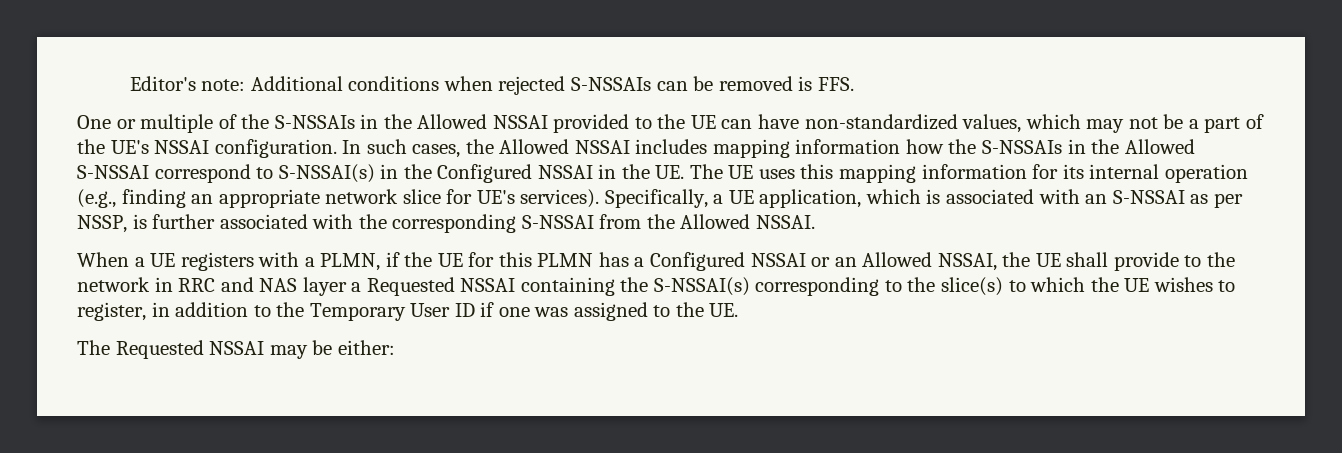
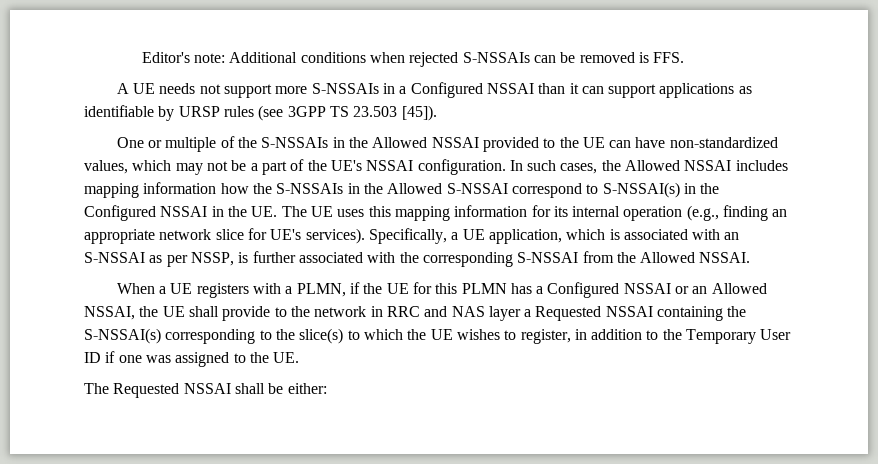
+ A UE needs not support more S-NSSAIs in a Configured NSSAI than it can support applications as identifiable by URSP rules (see 3GPP TS 23.503 [45]).
- The Requested NSSAI may be either:
+ The Requested NSSAI shall be either:

